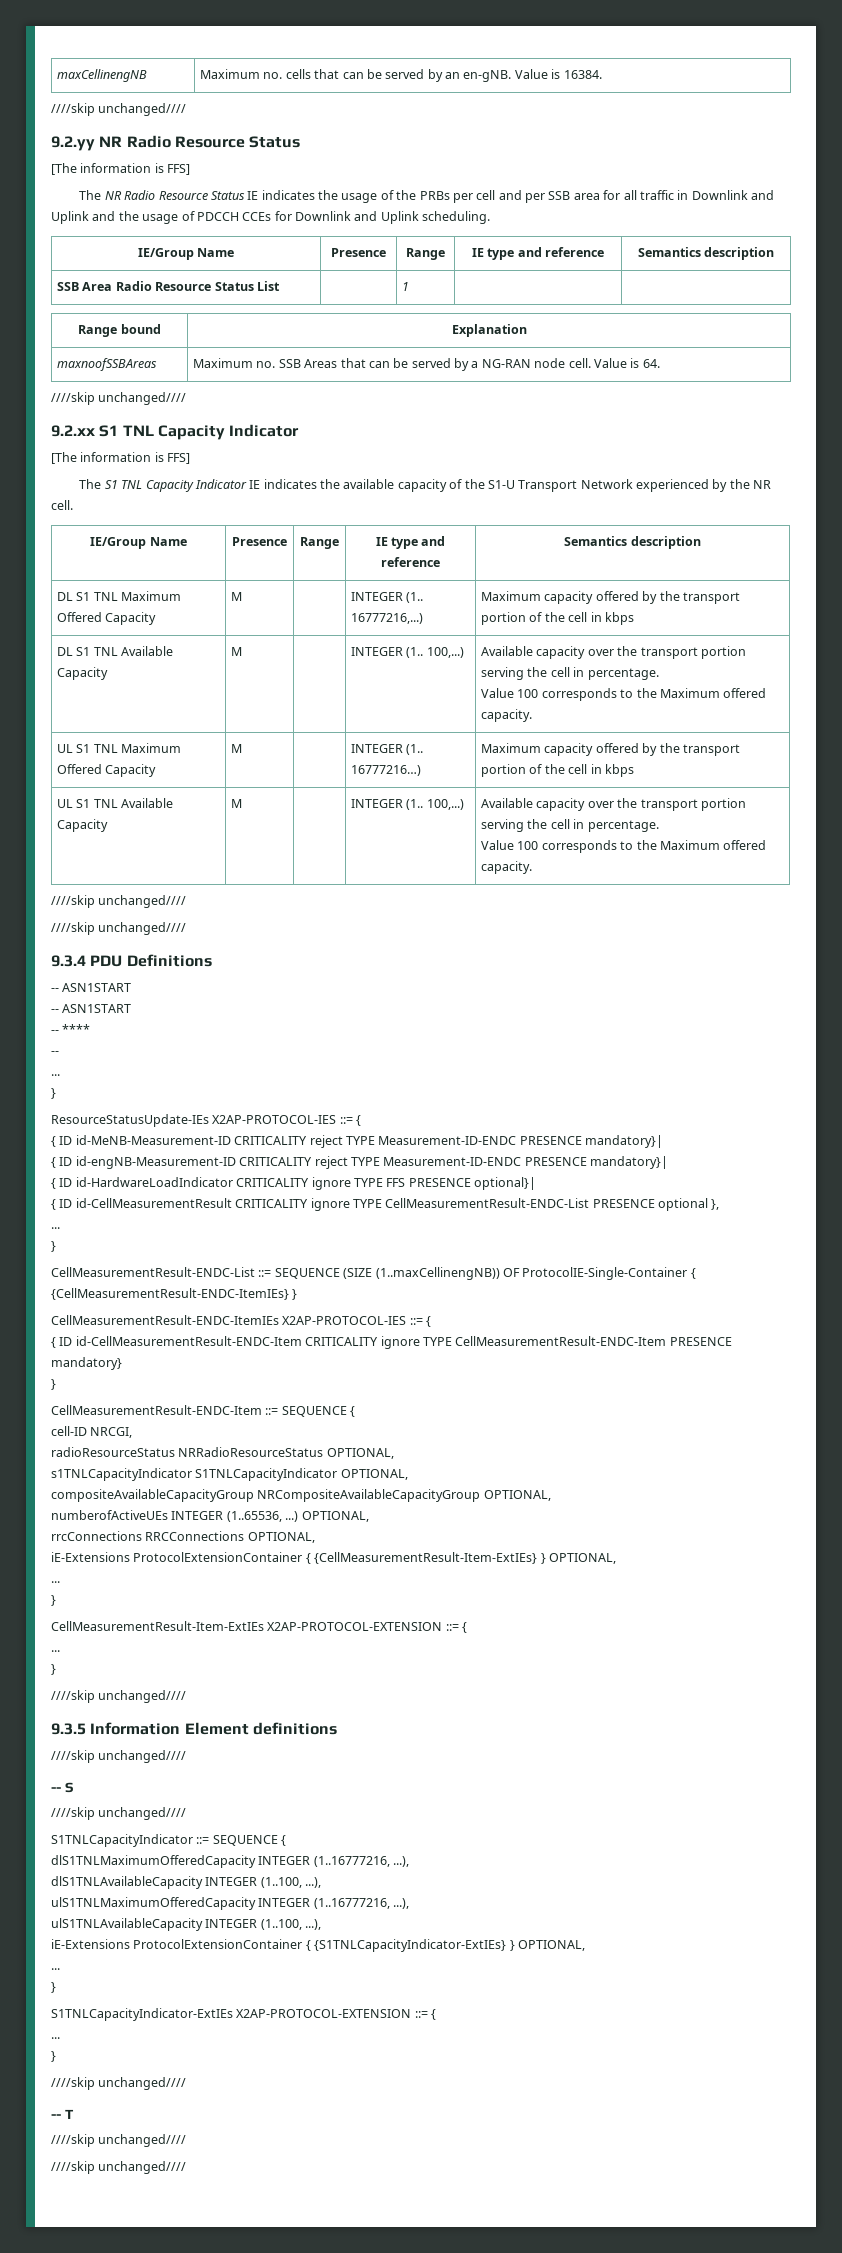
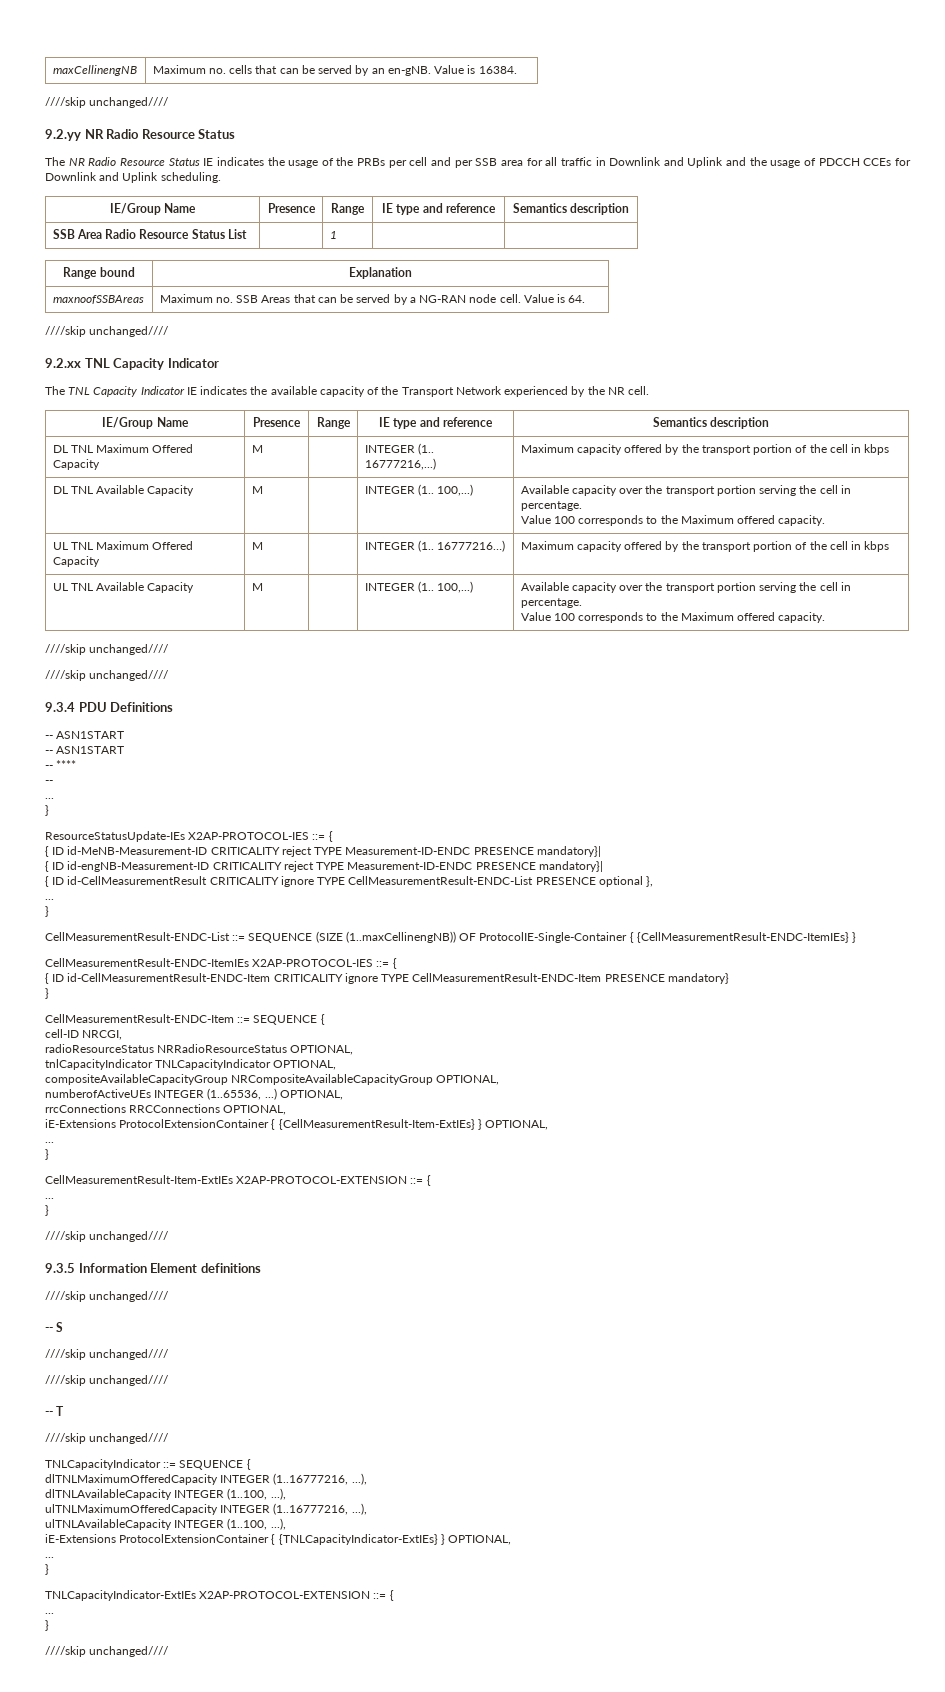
  9.2.yy NR Radio Resource Status
- [The information is FFS]
- 9.2.xx S1 TNL Capacity Indicator
- [The information is FFS]
- The S1 TNL Capacity Indicator IE indicates the available capacity of the S1-U Transport Network experienced by the NR cell.
+ 9.2.xx TNL Capacity Indicator
+ The TNL Capacity Indicator IE indicates the available capacity of the Transport Network experienced by the NR cell.
- DL S1 TNL Maximum Offered Capacity | M | | INTEGER (1.. 16777216,...) | Maximum capacity offered by the transport portion of the cell in kbps
+ DL TNL Maximum Offered Capacity | M | | INTEGER (1.. 16777216,...) | Maximum capacity offered by the transport portion of the cell in kbps
- DL S1 TNL Available Capacity | M | | INTEGER (1.. 100,...) | Available capacity over the transport portion serving the cell in percentage.
+ DL TNL Available Capacity | M | | INTEGER (1.. 100,...) | Available capacity over the transport portion serving the cell in percentage.
- UL S1 TNL Maximum Offered Capacity | M | | INTEGER (1.. 16777216…) | Maximum capacity offered by the transport portion of the cell in kbps
+ UL TNL Maximum Offered Capacity | M | | INTEGER (1.. 16777216…) | Maximum capacity offered by the transport portion of the cell in kbps
- UL S1 TNL Available Capacity | M | | INTEGER (1.. 100,...) | Available capacity over the transport portion serving the cell in percentage.
+ UL TNL Available Capacity | M | | INTEGER (1.. 100,...) | Available capacity over the transport portion serving the cell in percentage.
- { ID id-HardwareLoadIndicator CRITICALITY ignore TYPE FFS PRESENCE optional}|
- s1TNLCapacityIndicator S1TNLCapacityIndicator OPTIONAL,
+ tnlCapacityIndicator TNLCapacityIndicator OPTIONAL,
  -- S
  ////skip unchanged////
- S1TNLCapacityIndicator ::= SEQUENCE {
- dlS1TNLMaximumOfferedCapacity INTEGER (1..16777216, ...),
- dlS1TNLAvailableCapacity INTEGER (1..100, ...),
- ulS1TNLMaximumOfferedCapacity INTEGER (1..16777216, ...),
- ulS1TNLAvailableCapacity INTEGER (1..100, ...),
+ ////skip unchanged////
+ -- T
+ ////skip unchanged////
+ TNLCapacityIndicator ::= SEQUENCE {
+ dlTNLMaximumOfferedCapacity INTEGER (1..16777216, ...),
+ dlTNLAvailableCapacity INTEGER (1..100, ...),
+ ulTNLMaximumOfferedCapacity INTEGER (1..16777216, ...),
+ ulTNLAvailableCapacity INTEGER (1..100, ...),
- iE-Extensions ProtocolExtensionContainer { {S1TNLCapacityIndicator-ExtIEs} } OPTIONAL,
+ iE-Extensions ProtocolExtensionContainer { {TNLCapacityIndicator-ExtIEs} } OPTIONAL,
  ...
  }
- S1TNLCapacityIndicator-ExtIEs X2AP-PROTOCOL-EXTENSION ::= {
+ TNLCapacityIndicator-ExtIEs X2AP-PROTOCOL-EXTENSION ::= {
  ...
  }
- ////skip unchanged////
- -- T
- ////skip unchanged////

